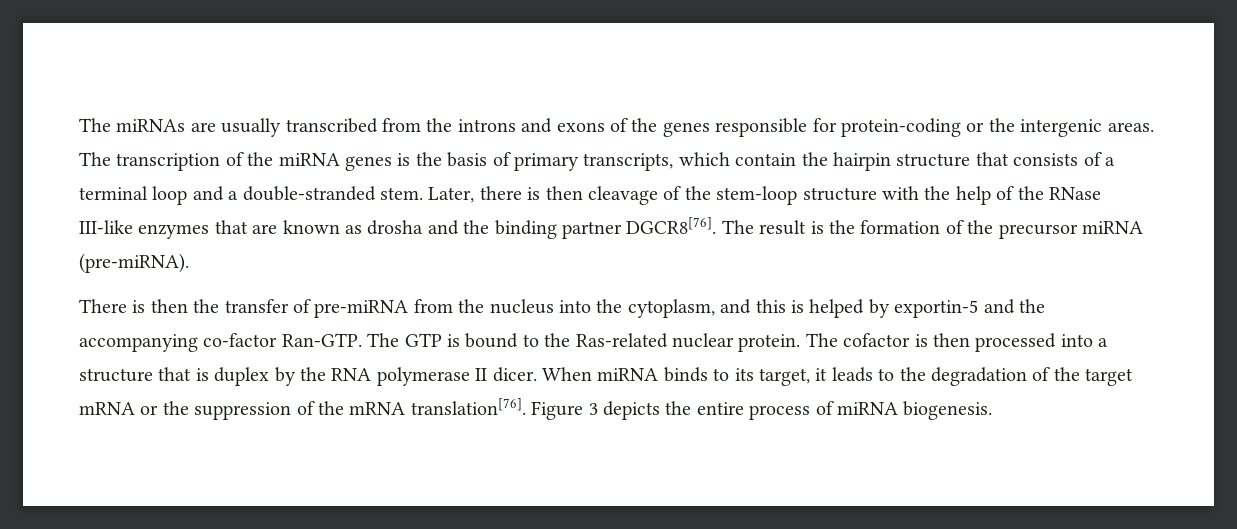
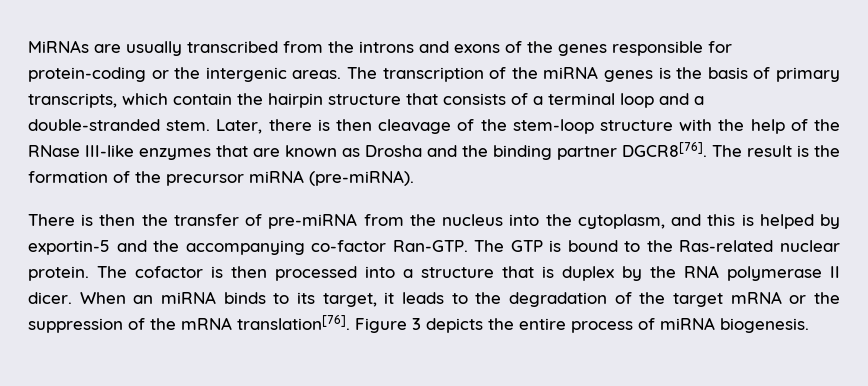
- The miRNAs are usually transcribed from the introns and exons of the genes responsible for protein-coding or the intergenic areas.
+ MiRNAs are usually transcribed from the introns and exons of the genes responsible for protein-coding or the intergenic areas.
- Later, there is then cleavage of the stem-loop structure with the help of the RNase III-like enzymes that are known as drosha and the binding partner DGCR8[76].
+ Later, there is then cleavage of the stem-loop structure with the help of the RNase III-like enzymes that are known as Drosha and the binding partner DGCR8[76].
- When miRNA binds to its target, it leads to the degradation of the target mRNA or the suppression of the mRNA translation[76].
+ When an miRNA binds to its target, it leads to the degradation of the target mRNA or the suppression of the mRNA translation[76].

